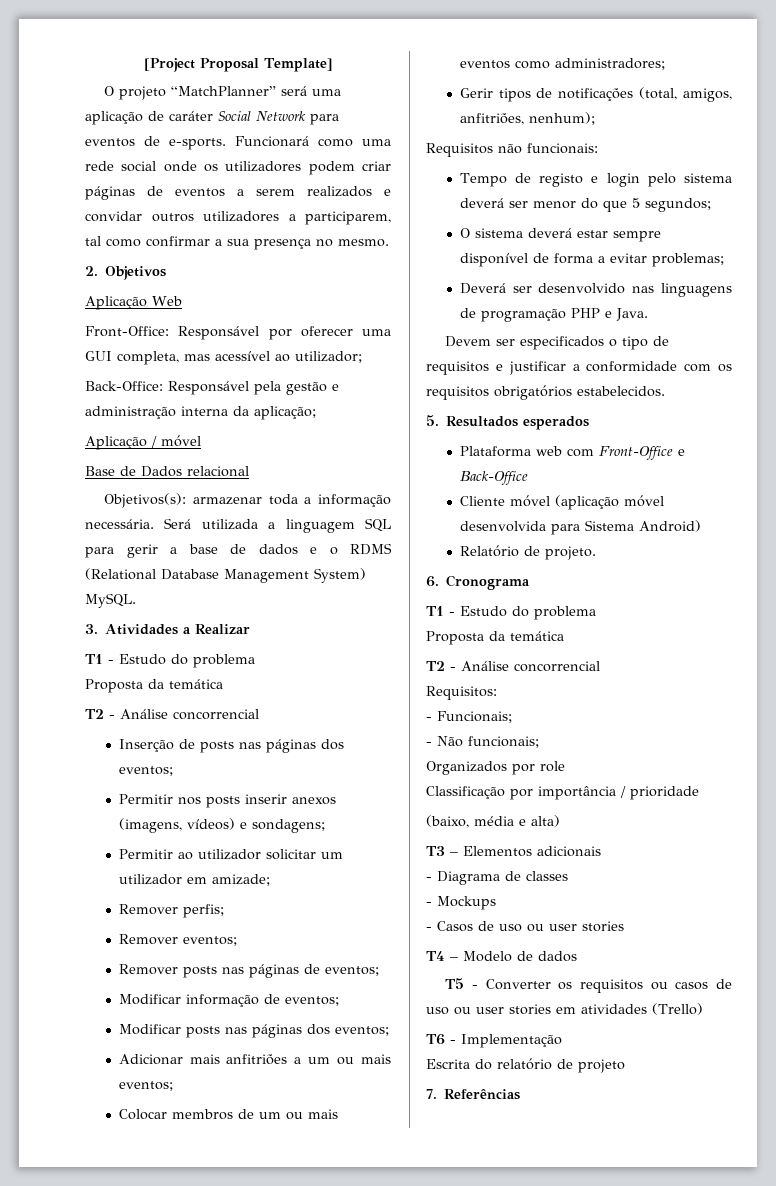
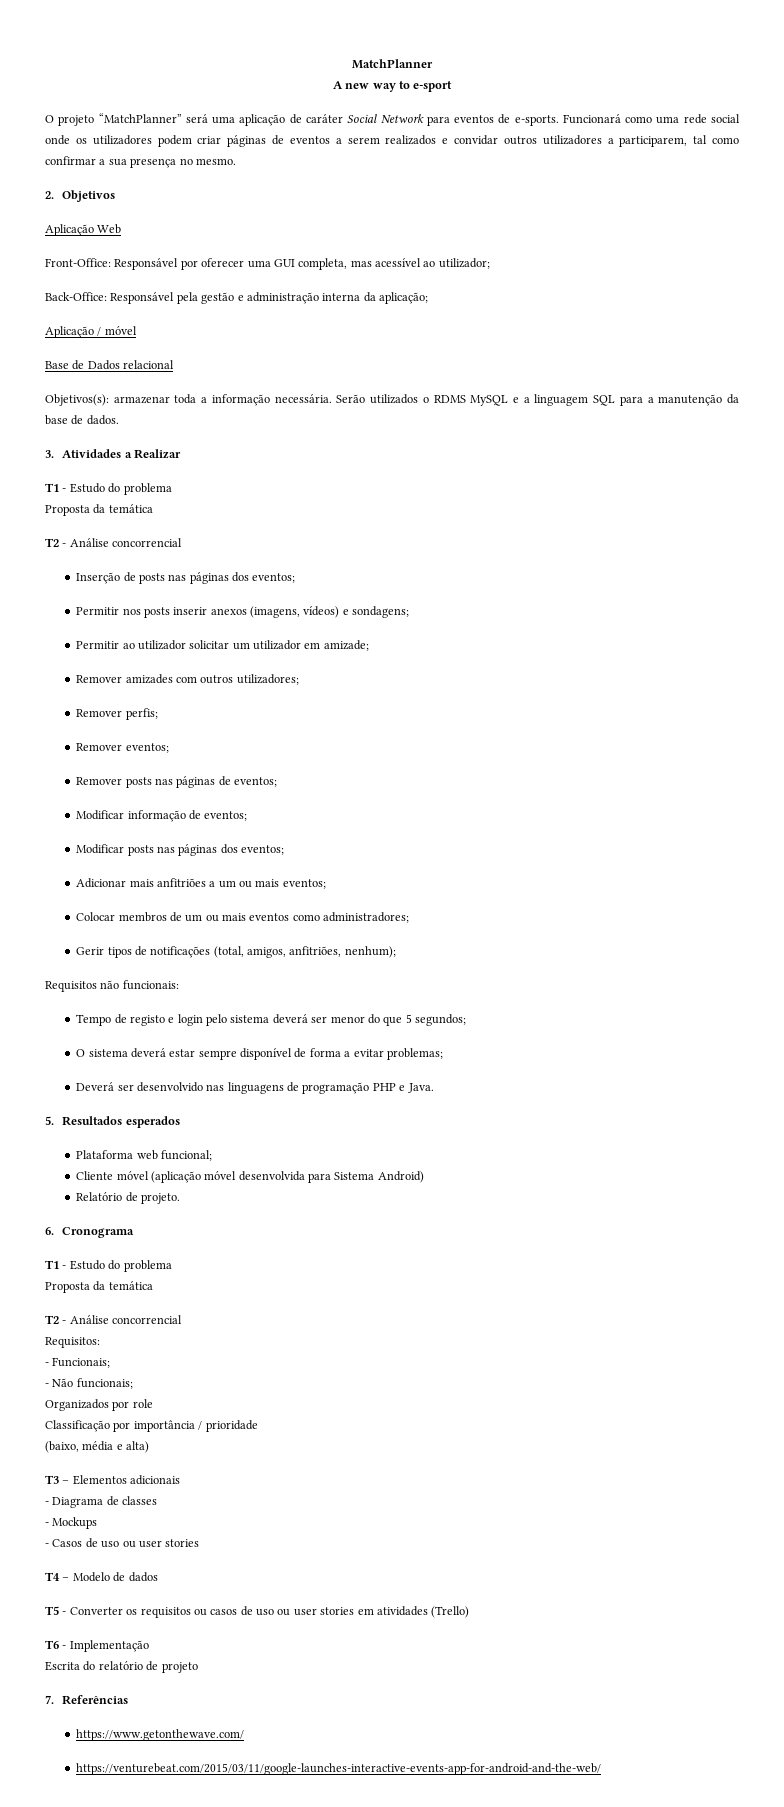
- [Project Proposal Template]
+ MatchPlanner
+ A new way to e-sport
- Será utilizada a linguagem SQL para gerir a base de dados e o RDMS (Relational Database Management System) MySQL.
+ Serão utilizados o RDMS MySQL e a linguagem SQL para a manutenção da base de dados.
+ Remover amizades com outros utilizadores;
- Devem ser especificados o tipo de requisitos e justificar a conformidade com os requisitos obrigatórios estabelecidos.
- Plataforma web com Front-Office e Back-Office
+ Plataforma web funcional;
+ https://www.getonthewave.com/
+ https://venturebeat.com/2015/03/11/google-launches-interactive-events-app-for-android-and-the-web/

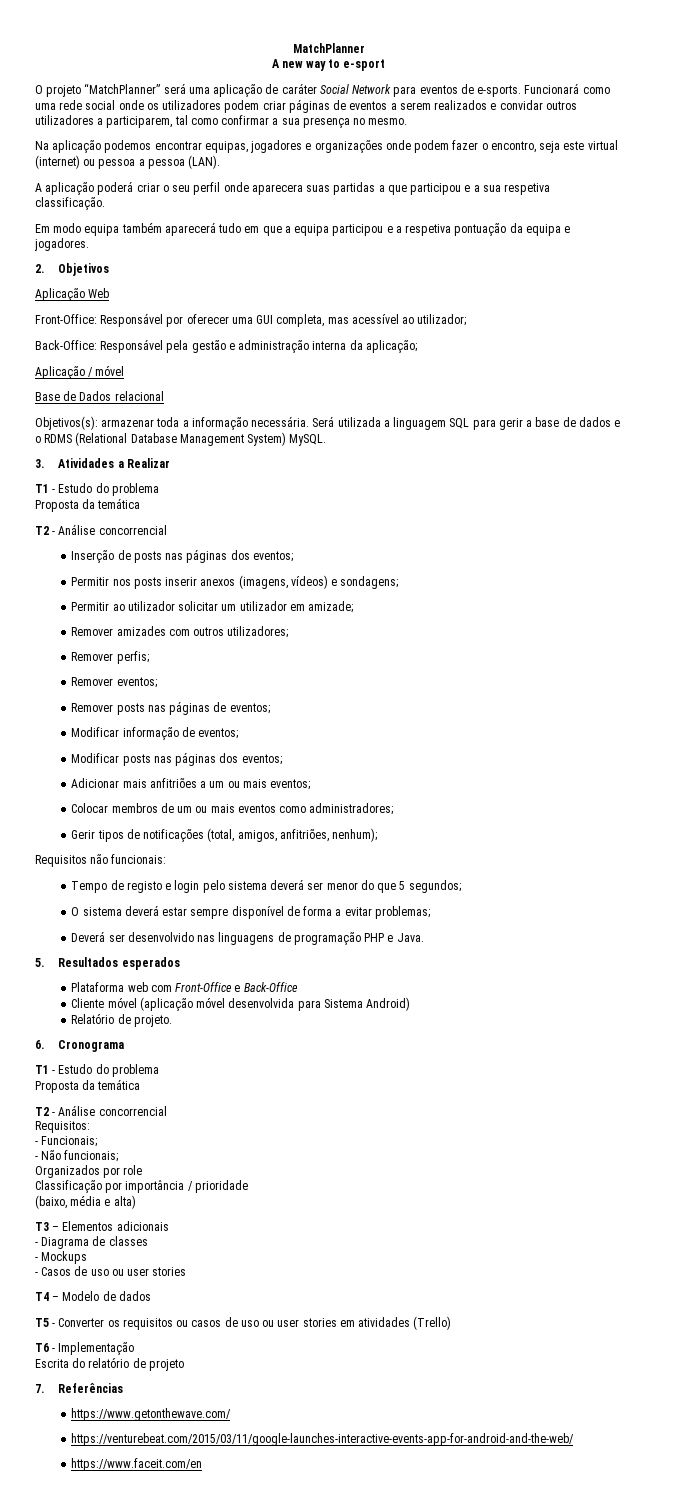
+ Na aplicação podemos encontrar equipas, jogadores e organizações onde podem fazer o encontro, seja este virtual (internet) ou pessoa a pessoa (LAN).
+ A aplicação poderá criar o seu perfil onde aparecera suas partidas a que participou e a sua respetiva classificação.
+ Em modo equipa também aparecerá tudo em que a equipa participou e a respetiva pontuação da equipa e jogadores.
- Serão utilizados o RDMS MySQL e a linguagem SQL para a manutenção da base de dados.
+ Será utilizada a linguagem SQL para gerir a base de dados e o RDMS (Relational Database Management System) MySQL.
- Plataforma web funcional;
+ Plataforma web com Front-Office e Back-Office
+ https://www.faceit.com/en

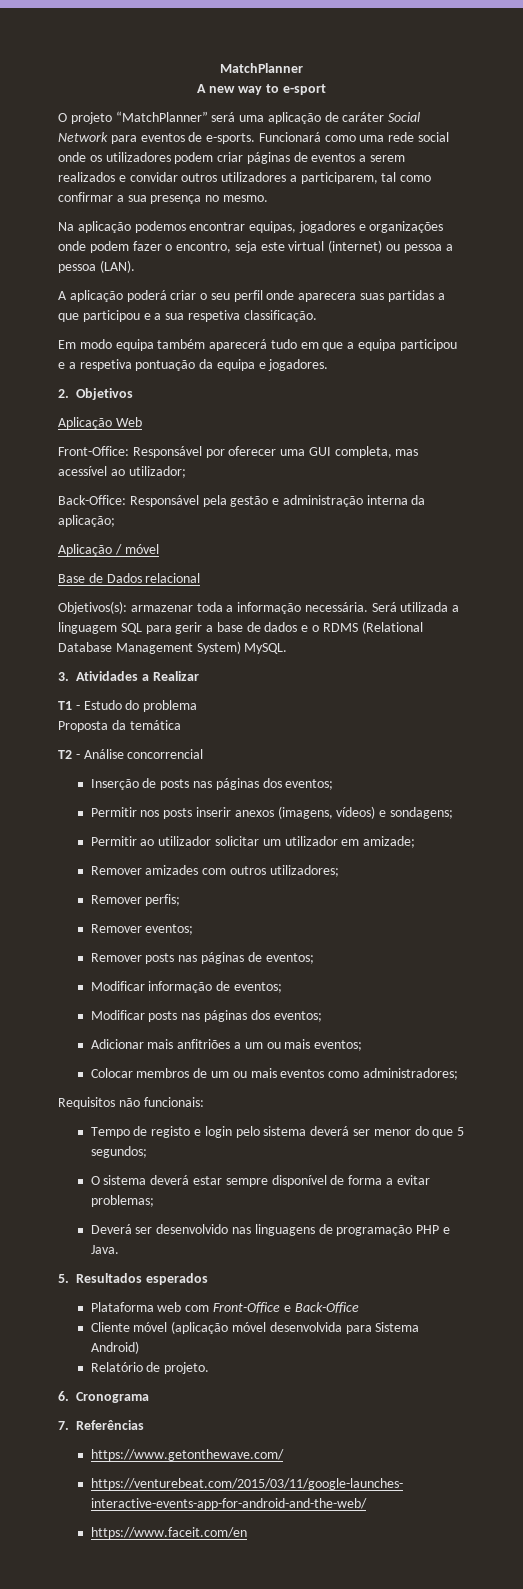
- Gerir tipos de notificações (total, amigos, anfitriões, nenhum);
  6. Cronograma
- T1 - Estudo do problema
- Proposta da temática
- T2 - Análise concorrencial
- Requisitos:
- - Funcionais;
- - Não funcionais;
- Organizados por role
- Classificação por importância / prioridade
- (baixo, média e alta)
- T3 – Elementos adicionais
- - Diagrama de classes
- - Mockups
- - Casos de uso ou user stories
- T4 – Modelo de dados
- T5 - Converter os requisitos ou casos de uso ou user stories em atividades (Trello)
- T6 - Implementação
- Escrita do relatório de projeto

